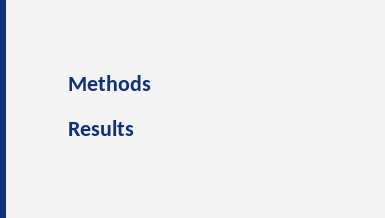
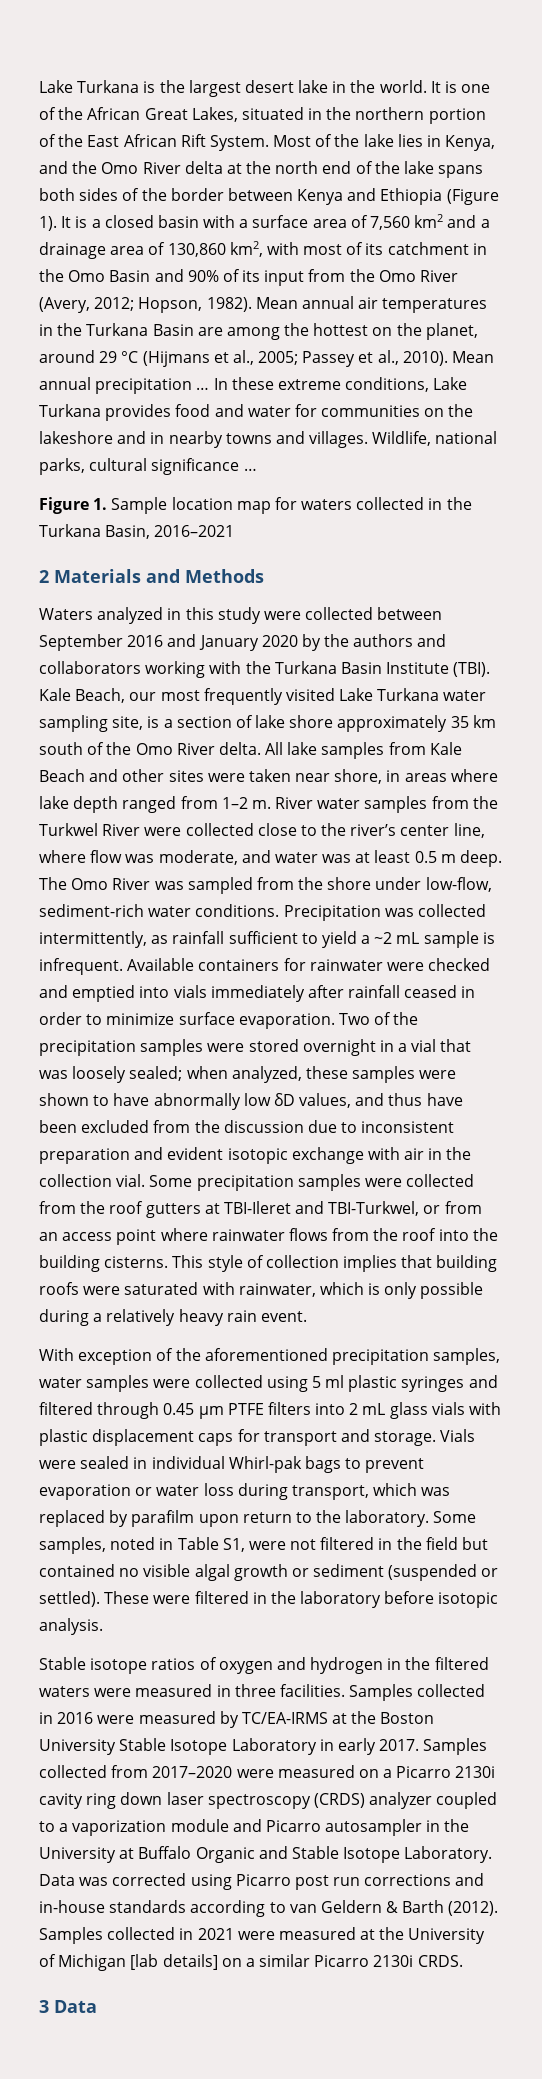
- Methods
- Results
+ Lake Turkana is the largest desert lake in the world. It is one of the African Great Lakes, situated in the northern portion of the East African Rift System. Most of the lake lies in Kenya, and the Omo River delta at the north end of the lake spans both sides of the border between Kenya and Ethiopia (Figure 1). It is a closed basin with a surface area of 7,560 km2 and a drainage area of 130,860 km2, with most of its catchment in the Omo Basin and 90% of its input from the Omo River (Avery, 2012; Hopson, 1982). Mean annual air temperatures in the Turkana Basin are among the hottest on the planet, around 29 °C (Hijmans et al., 2005; Passey et al., 2010). Mean annual precipitation … In these extreme conditions, Lake Turkana provides food and water for communities on the lakeshore and in nearby towns and villages. Wildlife, national parks, cultural significance …
+ Figure 1. Sample location map for waters collected in the Turkana Basin, 2016–2021
+ 2 Materials and Methods
+ Waters analyzed in this study were collected between September 2016 and January 2020 by the authors and collaborators working with the Turkana Basin Institute (TBI). Kale Beach, our most frequently visited Lake Turkana water sampling site, is a section of lake shore approximately 35 km south of the Omo River delta. All lake samples from Kale Beach and other sites were taken near shore, in areas where lake depth ranged from 1–2 m. River water samples from the Turkwel River were collected close to the river’s center line, where flow was moderate, and water was at least 0.5 m deep. The Omo River was sampled from the shore under low-flow, sediment-rich water conditions. Precipitation was collected intermittently, as rainfall sufficient to yield a ~2 mL sample is infrequent. Available containers for rainwater were checked and emptied into vials immediately after rainfall ceased in order to minimize surface evaporation. Two of the precipitation samples were stored overnight in a vial that was loosely sealed; when analyzed, these samples were shown to have abnormally low δD values, and thus have been excluded from the discussion due to inconsistent preparation and evident isotopic exchange with air in the collection vial. Some precipitation samples were collected from the roof gutters at TBI-Ileret and TBI-Turkwel, or from an access point where rainwater flows from the roof into the building cisterns. This style of collection implies that building roofs were saturated with rainwater, which is only possible during a relatively heavy rain event.
+ With exception of the aforementioned precipitation samples, water samples were collected using 5 ml plastic syringes and filtered through 0.45 μm PTFE filters into 2 mL glass vials with plastic displacement caps for transport and storage. Vials were sealed in individual Whirl-pak bags to prevent evaporation or water loss during transport, which was replaced by parafilm upon return to the laboratory. Some samples, noted in Table S1, were not filtered in the field but contained no visible algal growth or sediment (suspended or settled). These were filtered in the laboratory before isotopic analysis.
+ Stable isotope ratios of oxygen and hydrogen in the filtered waters were measured in three facilities. Samples collected in 2016 were measured by TC/EA-IRMS at the Boston University Stable Isotope Laboratory in early 2017. Samples collected from 2017–2020 were measured on a Picarro 2130i cavity ring down laser spectroscopy (CRDS) analyzer coupled to a vaporization module and Picarro autosampler in the University at Buffalo Organic and Stable Isotope Laboratory. Data was corrected using Picarro post run corrections and in-house standards according to van Geldern & Barth (2012). Samples collected in 2021 were measured at the University of Michigan [lab details] on a similar Picarro 2130i CRDS.
+ 3 Data

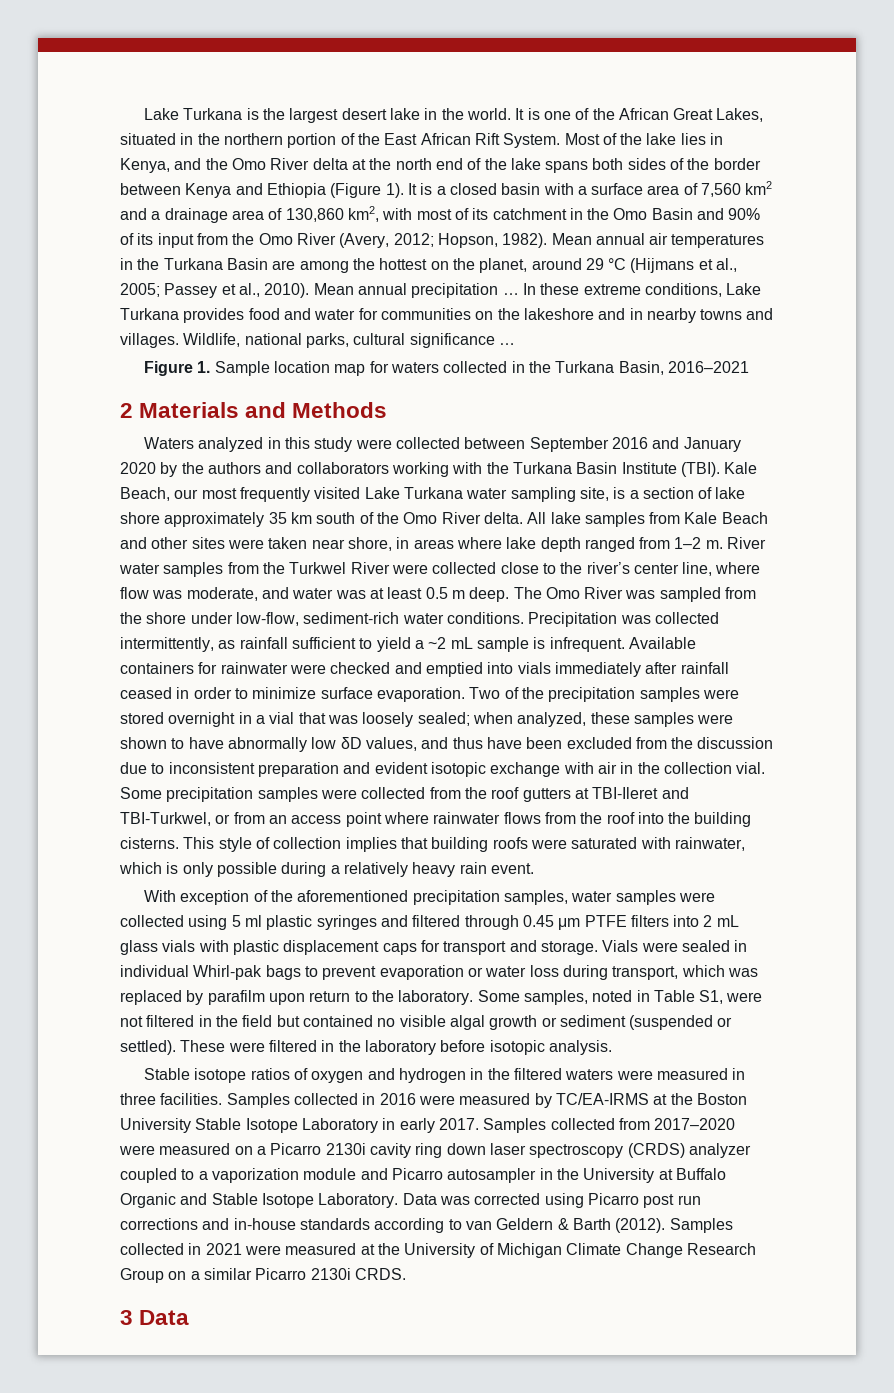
- Samples collected in 2021 were measured at the University of Michigan [lab details] on a similar Picarro 2130i CRDS.
+ Samples collected in 2021 were measured at the University of Michigan Climate Change Research Group on a similar Picarro 2130i CRDS.

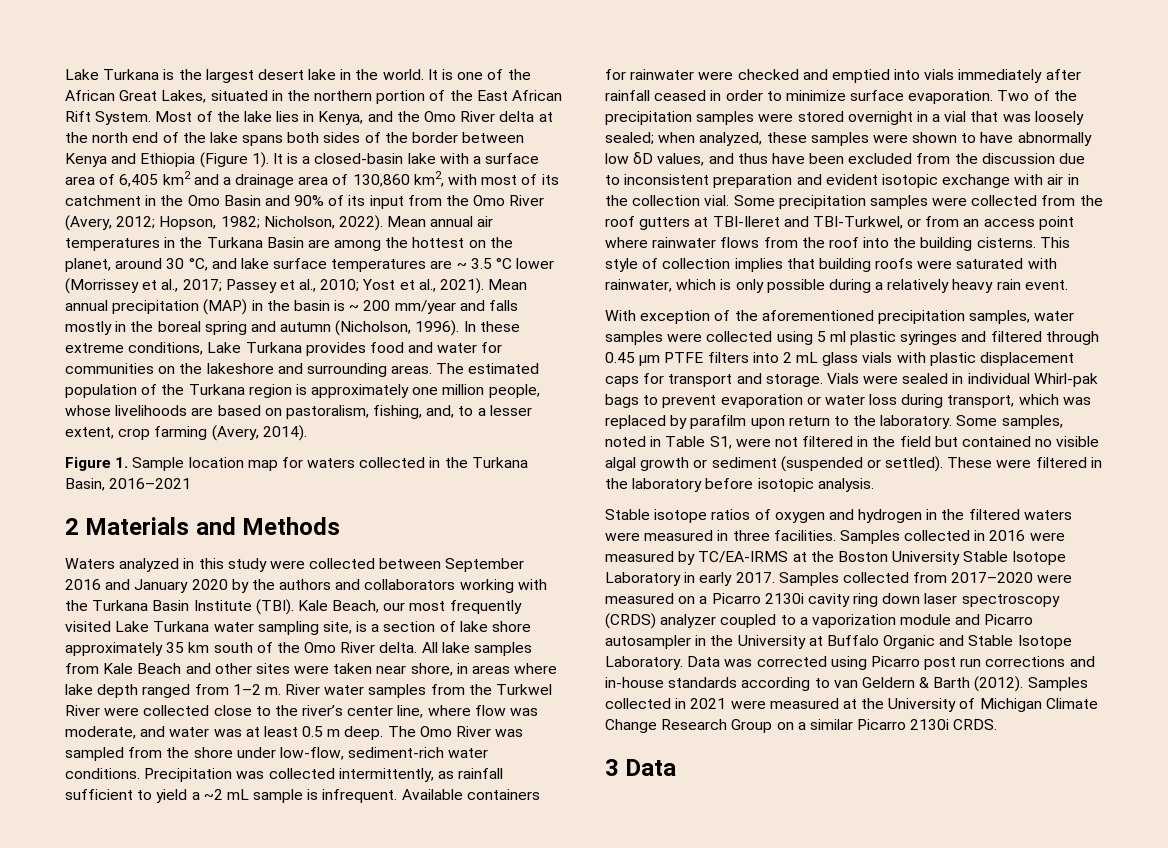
- It is a closed basin with a surface area of 7,560 km2 and a drainage area of 130,860 km2, with most of its catchment in the Omo Basin and 90% of its input from the Omo River (Avery, 2012; Hopson, 1982).
+ It is a closed-basin lake with a surface area of 6,405 km2 and a drainage area of 130,860 km2, with most of its catchment in the Omo Basin and 90% of its input from the Omo River (Avery, 2012; Hopson, 1982; Nicholson, 2022).
- Mean annual air temperatures in the Turkana Basin are among the hottest on the planet, around 29 °C (Hijmans et al., 2005; Passey et al., 2010). Mean annual precipitation …
+ Mean annual air temperatures in the Turkana Basin are among the hottest on the planet, around 30 °C, and lake surface temperatures are ~ 3.5 °C lower (Morrissey et al., 2017; Passey et al., 2010; Yost et al., 2021). Mean annual precipitation (MAP) in the basin is ~ 200 mm/year and falls mostly in the boreal spring and autumn (Nicholson, 1996).
- In these extreme conditions, Lake Turkana provides food and water for communities on the lakeshore and in nearby towns and villages. Wildlife, national parks, cultural significance …
+ In these extreme conditions, Lake Turkana provides food and water for communities on the lakeshore and surrounding areas. The estimated population of the Turkana region is approximately one million people, whose livelihoods are based on pastoralism, fishing, and, to a lesser extent, crop farming (Avery, 2014).

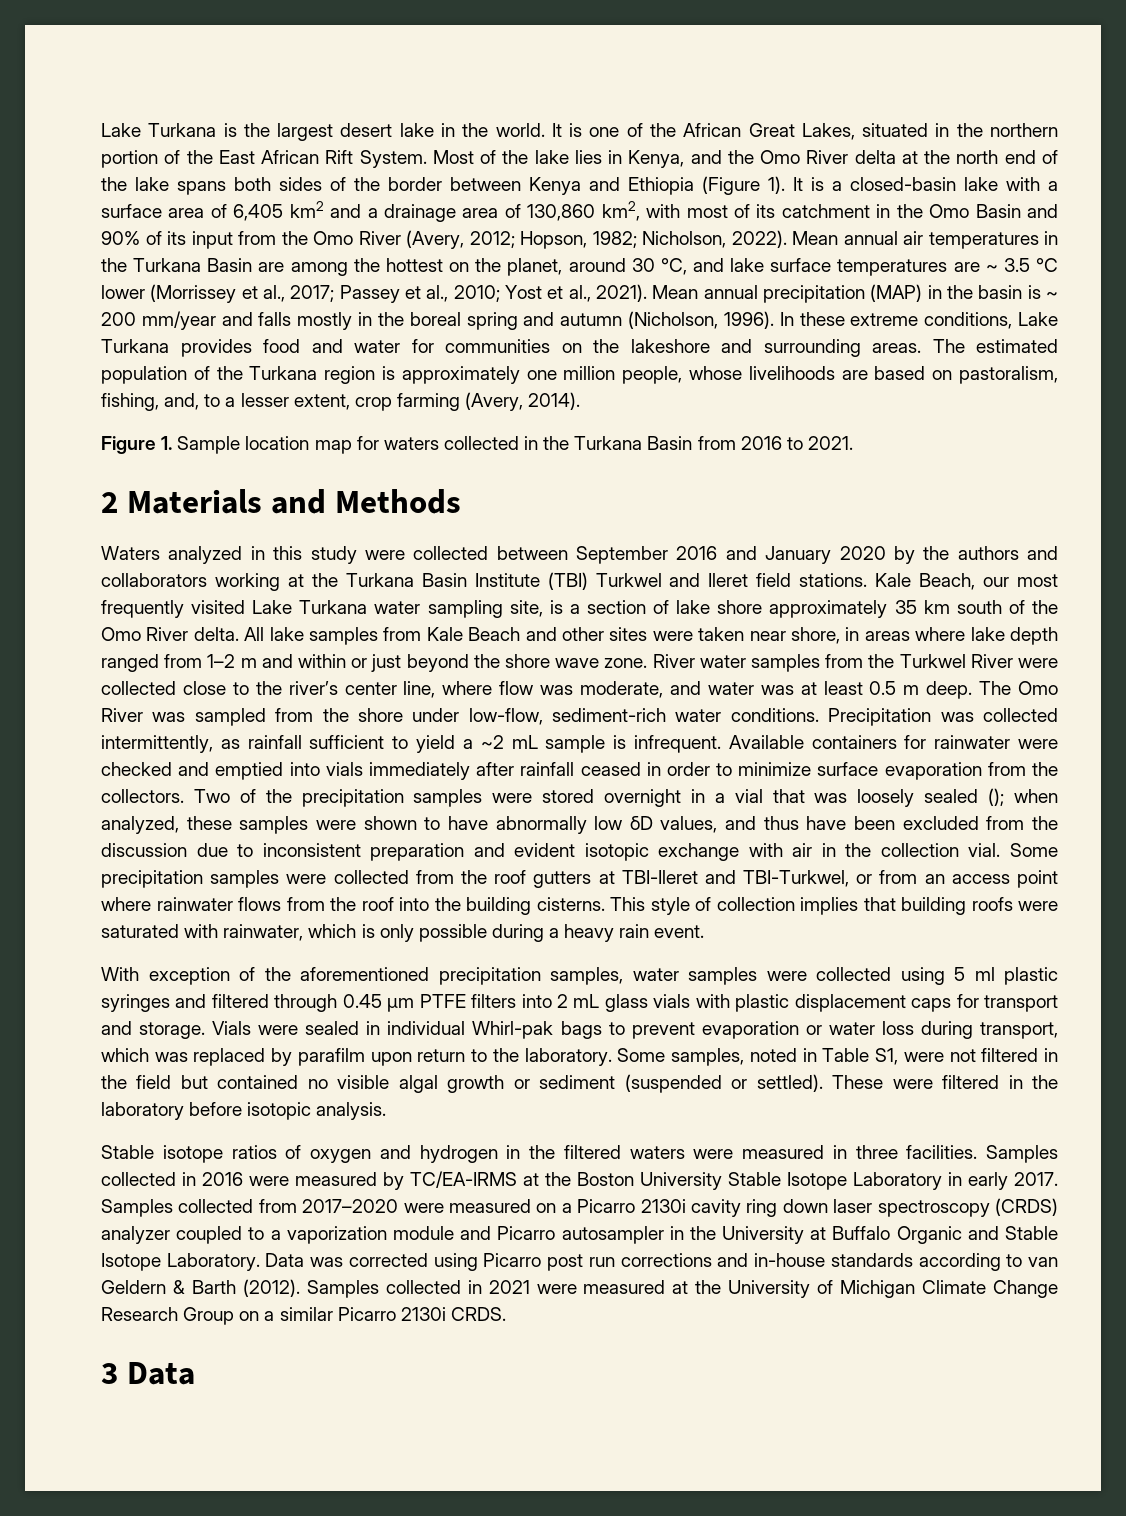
- Figure 1. Sample location map for waters collected in the Turkana Basin, 2016–2021
+ Figure 1. Sample location map for waters collected in the Turkana Basin from 2016 to 2021.
- Waters analyzed in this study were collected between September 2016 and January 2020 by the authors and collaborators working with the Turkana Basin Institute (TBI).
+ Waters analyzed in this study were collected between September 2016 and January 2020 by the authors and collaborators working at the Turkana Basin Institute (TBI) Turkwel and Ileret field stations.
- All lake samples from Kale Beach and other sites were taken near shore, in areas where lake depth ranged from 1–2 m.
+ All lake samples from Kale Beach and other sites were taken near shore, in areas where lake depth ranged from 1–2 m and within or just beyond the shore wave zone.
- Available containers for rainwater were checked and emptied into vials immediately after rainfall ceased in order to minimize surface evaporation.
+ Available containers for rainwater were checked and emptied into vials immediately after rainfall ceased in order to minimize surface evaporation from the collectors.
- Two of the precipitation samples were stored overnight in a vial that was loosely sealed; when analyzed, these samples were shown to have abnormally low δD values, and thus have been excluded from the discussion due to inconsistent preparation and evident isotopic exchange with air in the collection vial.
+ Two of the precipitation samples were stored overnight in a vial that was loosely sealed (); when analyzed, these samples were shown to have abnormally low δD values, and thus have been excluded from the discussion due to inconsistent preparation and evident isotopic exchange with air in the collection vial.
- This style of collection implies that building roofs were saturated with rainwater, which is only possible during a relatively heavy rain event.
+ This style of collection implies that building roofs were saturated with rainwater, which is only possible during a heavy rain event.

